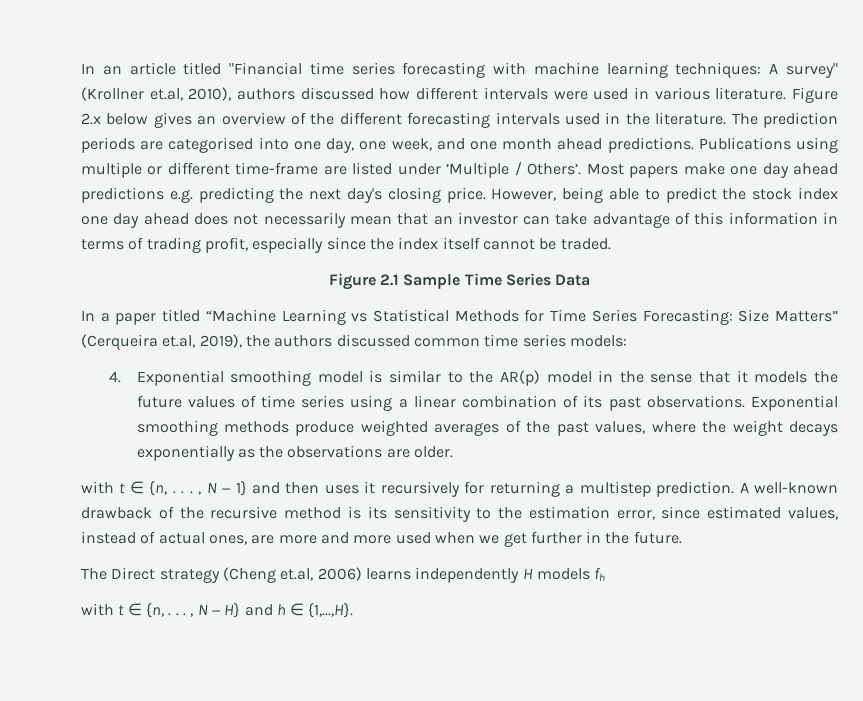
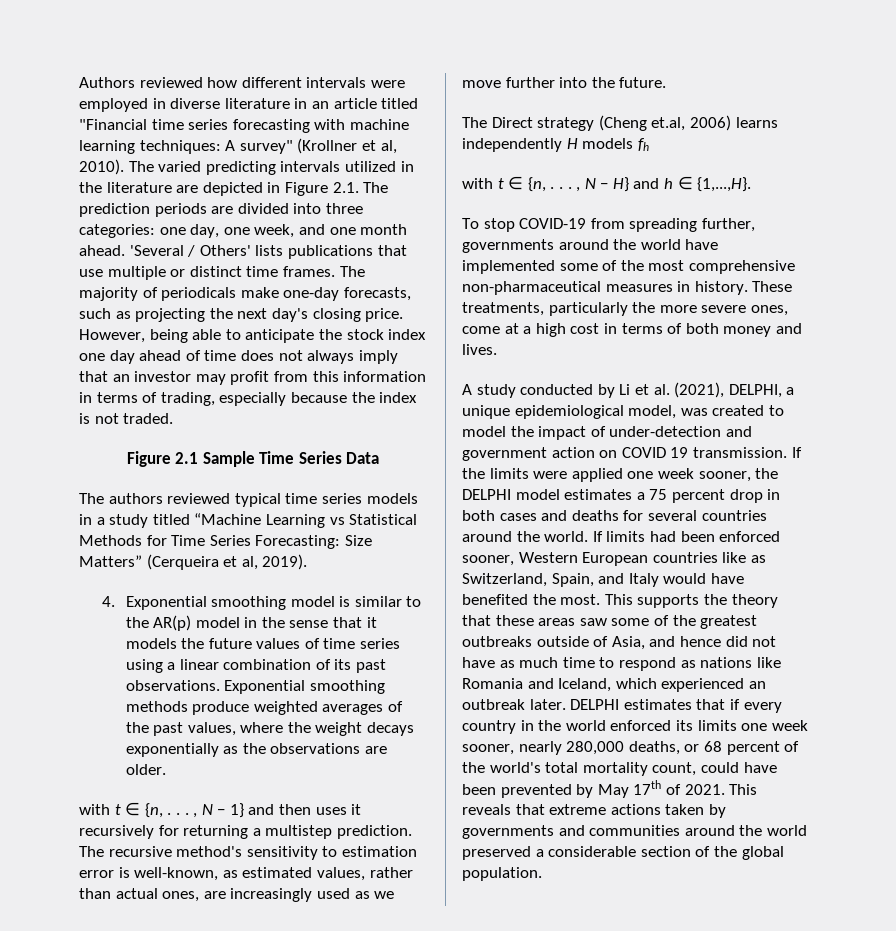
- In an article titled "Financial time series forecasting with machine learning techniques: A survey" (Krollner et.al, 2010), authors discussed how different intervals were used in various literature. Figure 2.x below gives an overview of the different forecasting intervals used in the literature. The prediction periods are categorised into one day, one week, and one month ahead predictions. Publications using multiple or different time-frame are listed under ’Multiple / Others’. Most papers make one day ahead predictions e.g. predicting the next day's closing price.
+ Authors reviewed how different intervals were employed in diverse literature in an article titled "Financial time series forecasting with machine learning techniques: A survey" (Krollner et al, 2010). The varied predicting intervals utilized in the literature are depicted in Figure 2.1. The prediction periods are divided into three categories: one day, one week, and one month ahead. 'Several / Others' lists publications that use multiple or distinct time frames. The majority of periodicals make one-day forecasts, such as projecting the next day's closing price.
- However, being able to predict the stock index one day ahead does not necessarily mean that an investor can take advantage of this information in terms of trading profit, especially since the index itself cannot be traded.
+ However, being able to anticipate the stock index one day ahead of time does not always imply that an investor may profit from this information in terms of trading, especially because the index is not traded.
- In a paper titled “Machine Learning vs Statistical Methods for Time Series Forecasting: Size Matters” (Cerqueira et.al, 2019), the authors discussed common time series models:
+ The authors reviewed typical time series models in a study titled “Machine Learning vs Statistical Methods for Time Series Forecasting: Size Matters” (Cerqueira et al, 2019).
- A well-known drawback of the recursive method is its sensitivity to the estimation error, since estimated values, instead of actual ones, are more and more used when we get further in the future.
+ The recursive method's sensitivity to estimation error is well-known, as estimated values, rather than actual ones, are increasingly used as we move further into the future.
+ To stop COVID-19 from spreading further, governments around the world have implemented some of the most comprehensive non-pharmaceutical measures in history. These treatments, particularly the more severe ones, come at a high cost in terms of both money and lives.
+ A study conducted by Li et al. (2021), DELPHI, a unique epidemiological model, was created to model the impact of under-detection and government action on COVID 19 transmission. If the limits were applied one week sooner, the DELPHI model estimates a 75 percent drop in both cases and deaths for several countries around the world. If limits had been enforced sooner, Western European countries like as Switzerland, Spain, and Italy would have benefited the most. This supports the theory that these areas saw some of the greatest outbreaks outside of Asia, and hence did not have as much time to respond as nations like Romania and Iceland, which experienced an outbreak later. DELPHI estimates that if every country in the world enforced its limits one week sooner, nearly 280,000 deaths, or 68 percent of the world's total mortality count, could have been prevented by May 17th of 2021. This reveals that extreme actions taken by governments and communities around the world preserved a considerable section of the global population.

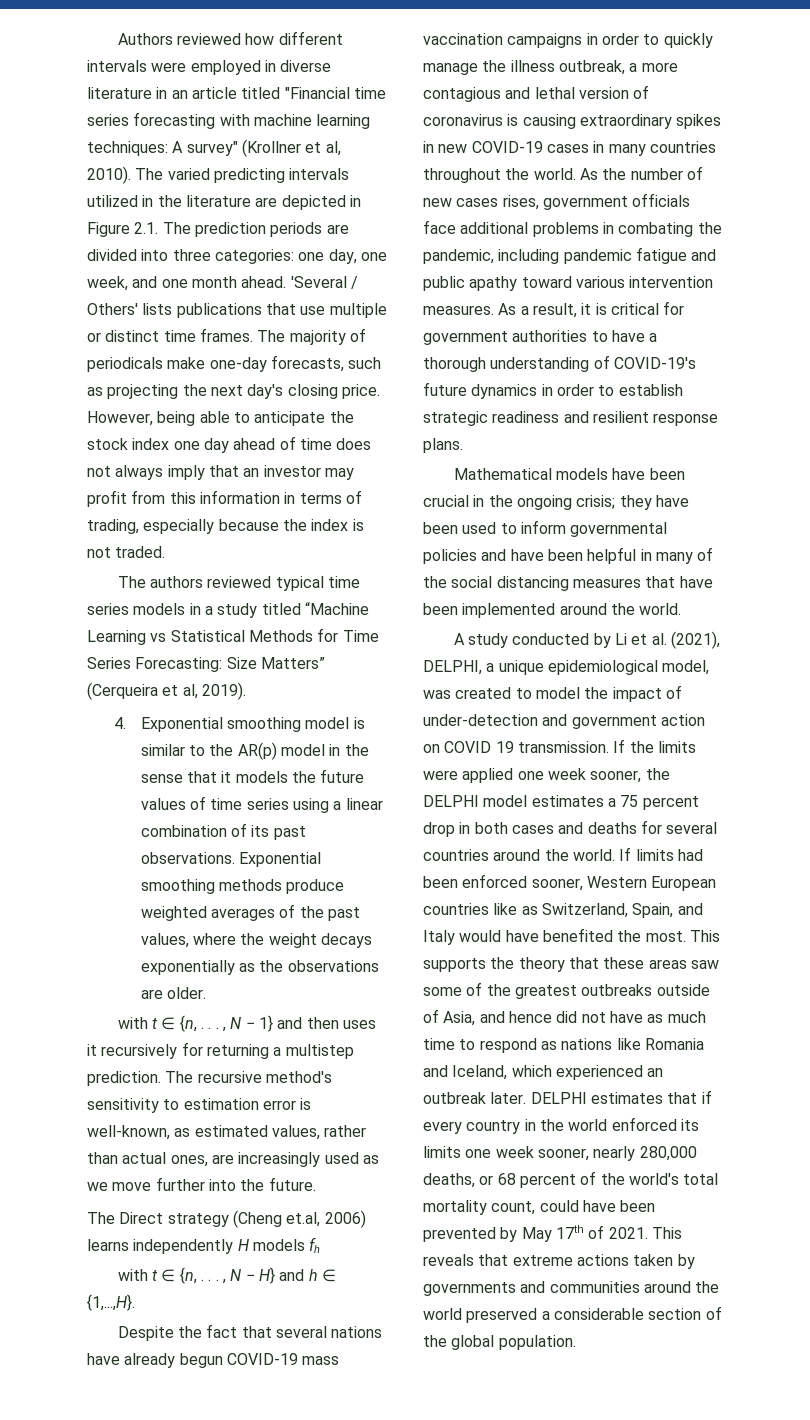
- Figure 2.1 Sample Time Series Data
- To stop COVID-19 from spreading further, governments around the world have implemented some of the most comprehensive non-pharmaceutical measures in history. These treatments, particularly the more severe ones, come at a high cost in terms of both money and lives.
+ Despite the fact that several nations have already begun COVID-19 mass vaccination campaigns in order to quickly manage the illness outbreak, a more contagious and lethal version of coronavirus is causing extraordinary spikes in new COVID-19 cases in many countries throughout the world. As the number of new cases rises, government officials face additional problems in combating the pandemic, including pandemic fatigue and public apathy toward various intervention measures. As a result, it is critical for government authorities to have a thorough understanding of COVID-19's future dynamics in order to establish strategic readiness and resilient response plans.
+ Mathematical models have been crucial in the ongoing crisis; they have been used to inform governmental policies and have been helpful in many of the social distancing measures that have been implemented around the world.

